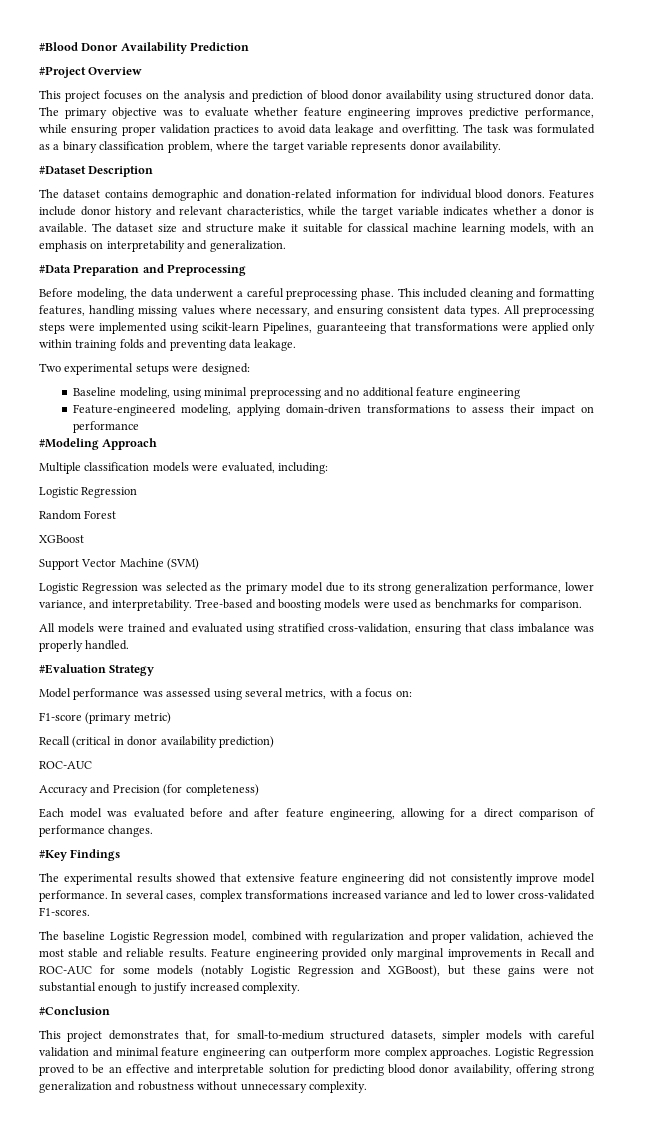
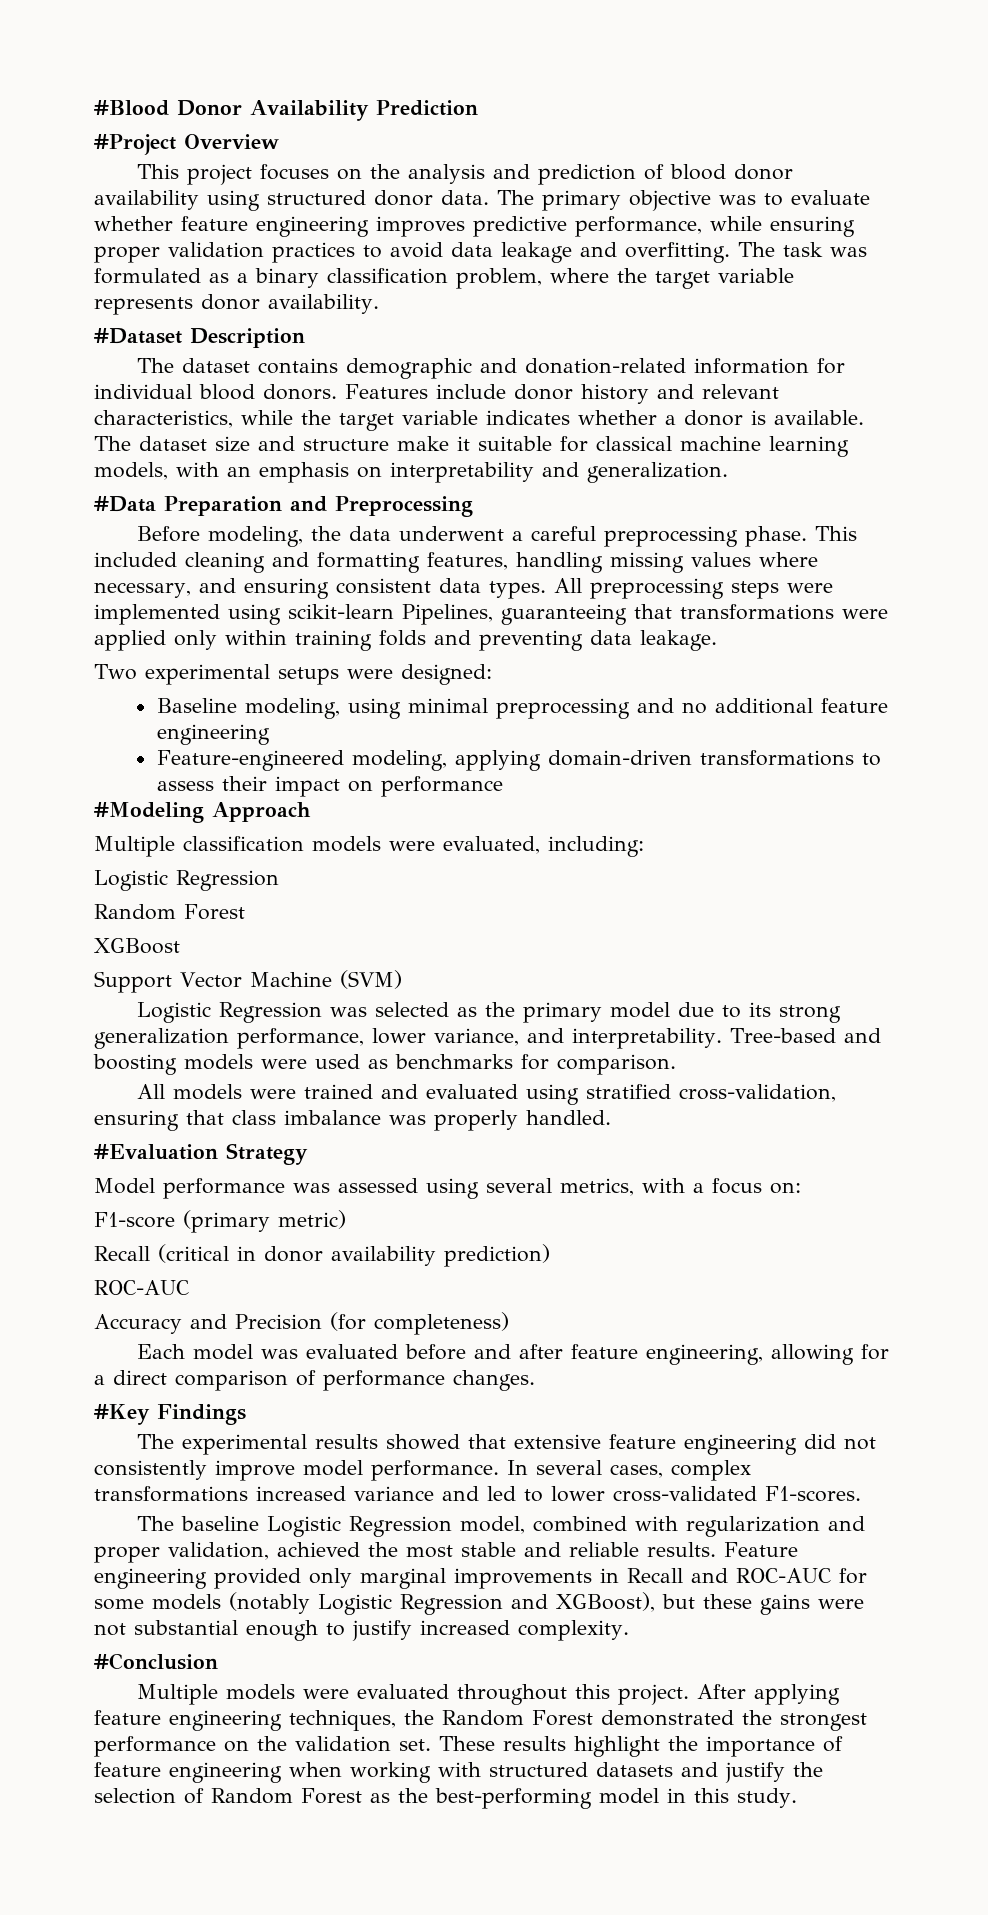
- This project demonstrates that, for small-to-medium structured datasets, simpler models with careful validation and minimal feature engineering can outperform more complex approaches. Logistic Regression proved to be an effective and interpretable solution for predicting blood donor availability, offering strong generalization and robustness without unnecessary complexity.
+ Multiple models were evaluated throughout this project. After applying feature engineering techniques, the Random Forest demonstrated the strongest performance on the validation set. These results highlight the importance of feature engineering when working with structured datasets and justify the selection of Random Forest as the best-performing model in this study.

